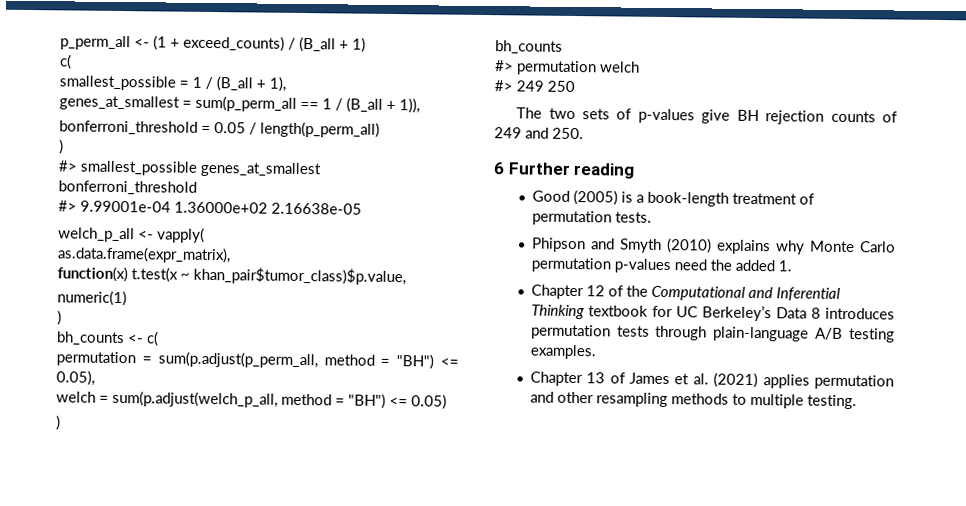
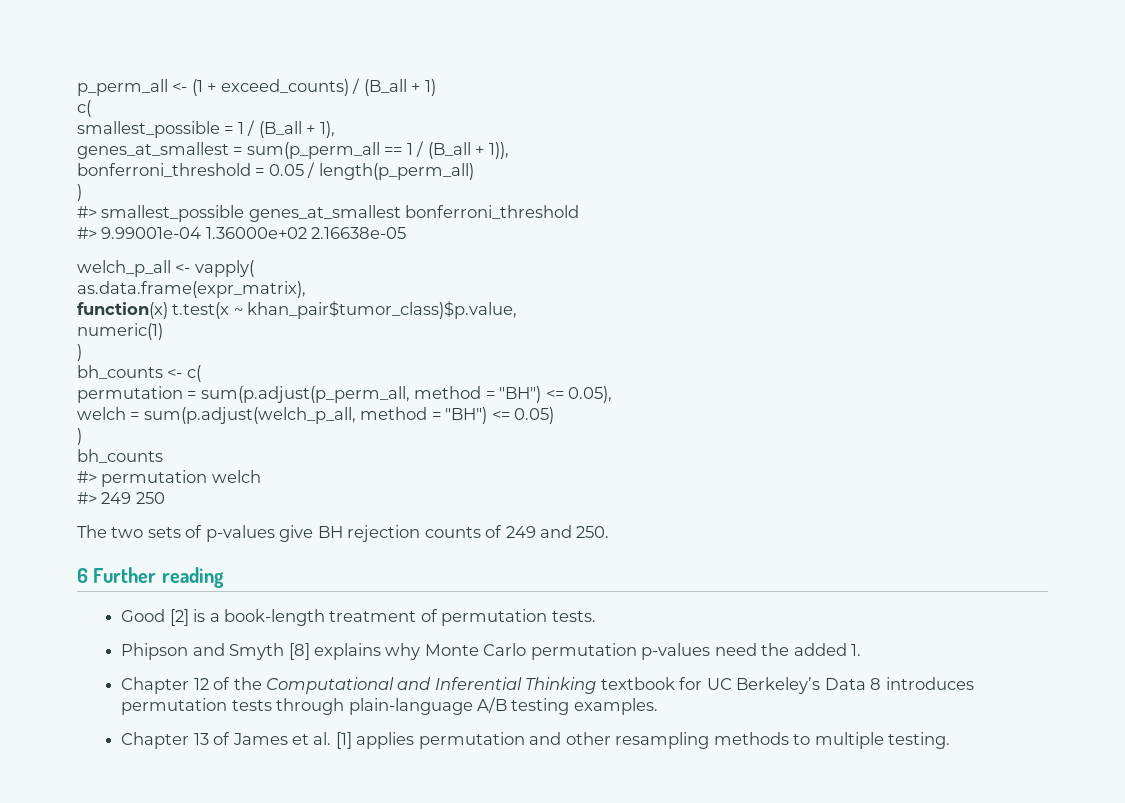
- Good (2005) is a book-length treatment of permutation tests.
+ Good [2] is a book-length treatment of permutation tests.
- Phipson and Smyth (2010) explains why Monte Carlo permutation p-values need the added 1.
+ Phipson and Smyth [8] explains why Monte Carlo permutation p-values need the added 1.
- Chapter 13 of James et al. (2021) applies permutation and other resampling methods to multiple testing.
+ Chapter 13 of James et al. [1] applies permutation and other resampling methods to multiple testing.

